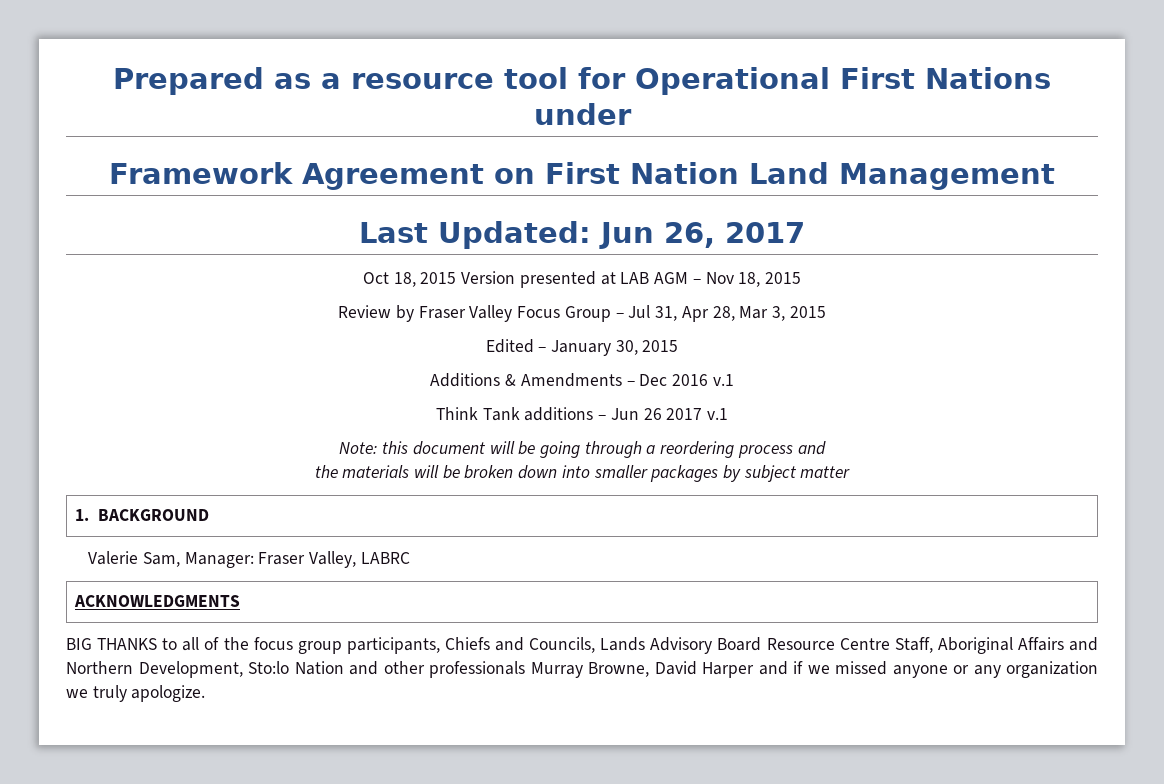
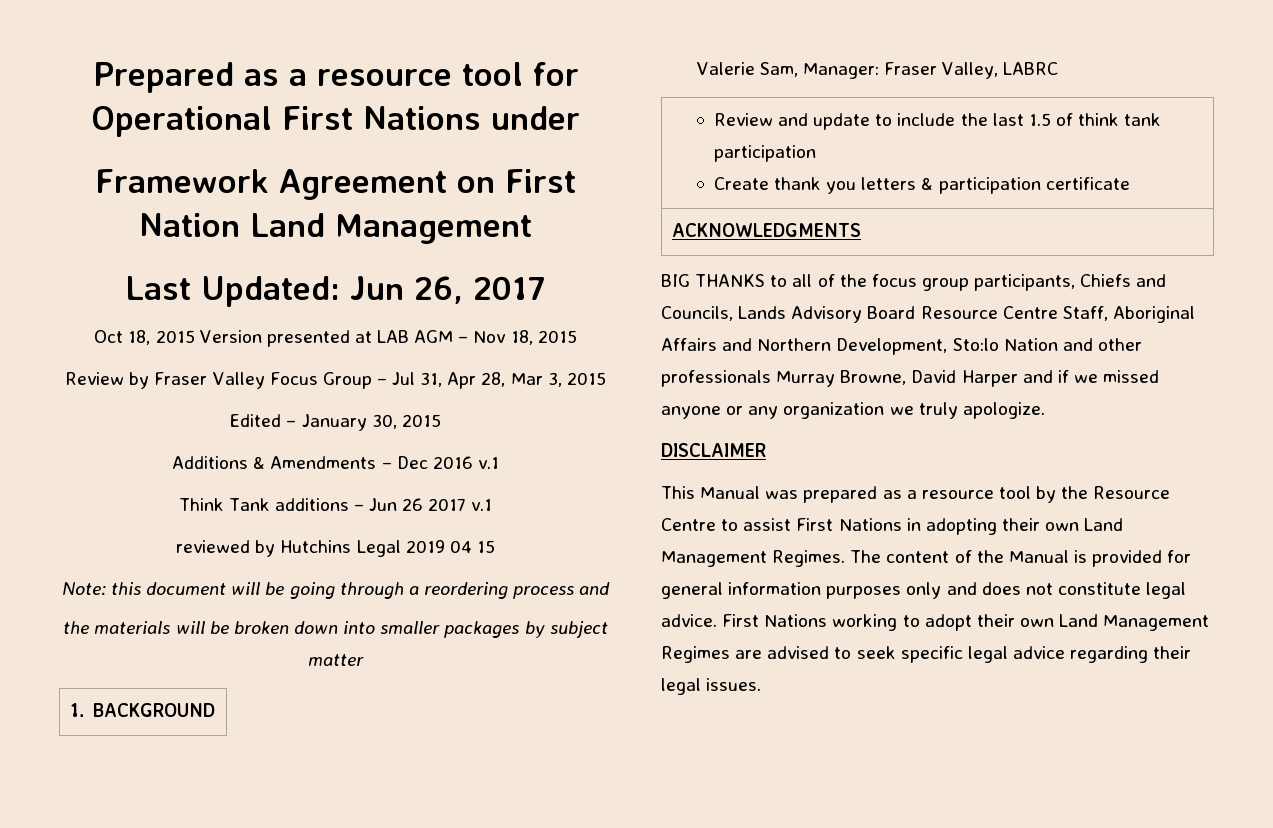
+ reviewed by Hutchins Legal 2019 04 15
+ Review and update to include the last 1.5 of think tank participation
+ Create thank you letters & participation certificate
+ DISCLAIMER
+ This Manual was prepared as a resource tool by the Resource Centre to assist First Nations in adopting their own Land Management Regimes. The content of the Manual is provided for general information purposes only and does not constitute legal advice. First Nations working to adopt their own Land Management Regimes are advised to seek specific legal advice regarding their legal issues.

